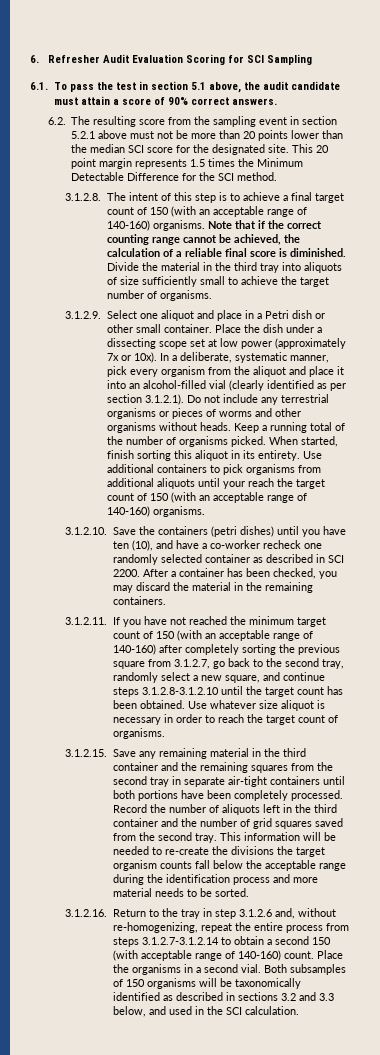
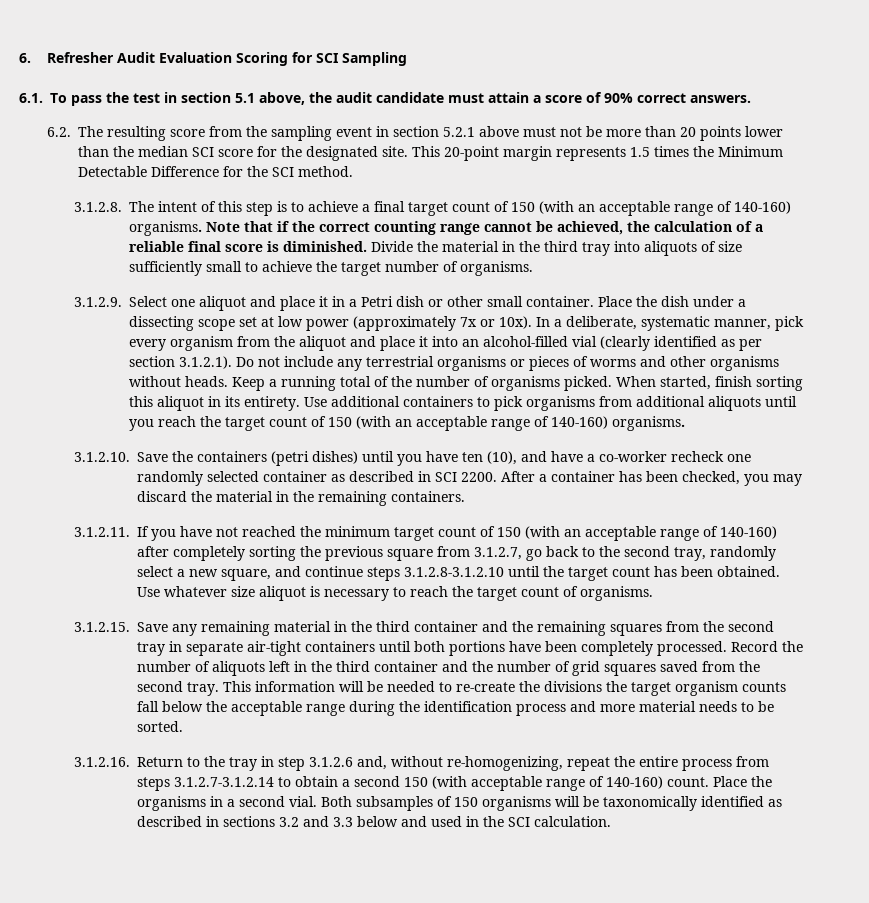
- This 20 point margin represents 1.5 times the Minimum Detectable Difference for the SCI method.
+ This 20-point margin represents 1.5 times the Minimum Detectable Difference for the SCI method.
- 3.1.2.9. Select one aliquot and place in a Petri dish or other small container.
+ 3.1.2.9. Select one aliquot and place it in a Petri dish or other small container.
- Use additional containers to pick organisms from additional aliquots until your reach the target count of 150 (with an acceptable range of 140-160) organisms.
+ Use additional containers to pick organisms from additional aliquots until you reach the target count of 150 (with an acceptable range of 140-160) organisms.
- Use whatever size aliquot is necessary in order to reach the target count of organisms.
+ Use whatever size aliquot is necessary to reach the target count of organisms.
- Both subsamples of 150 organisms will be taxonomically identified as described in sections 3.2 and 3.3 below, and used in the SCI calculation.
+ Both subsamples of 150 organisms will be taxonomically identified as described in sections 3.2 and 3.3 below and used in the SCI calculation.

